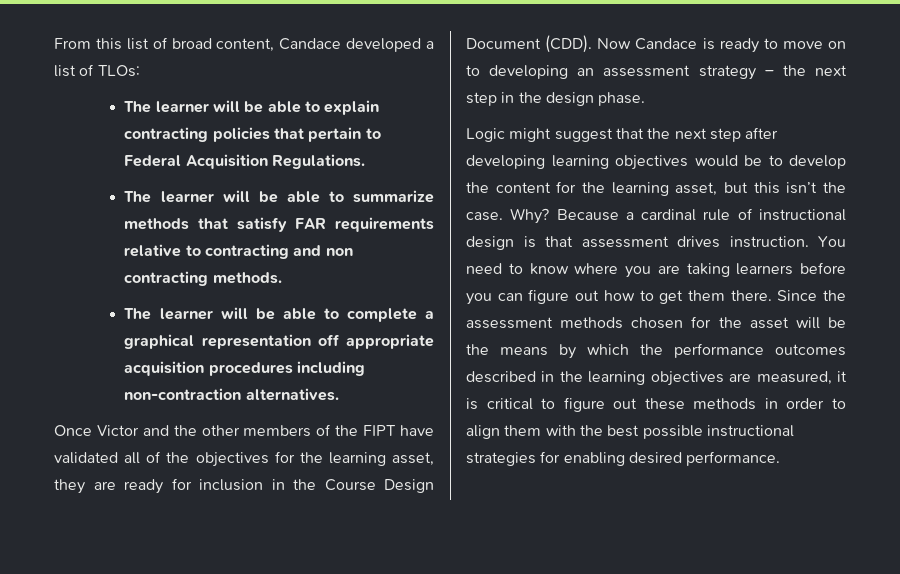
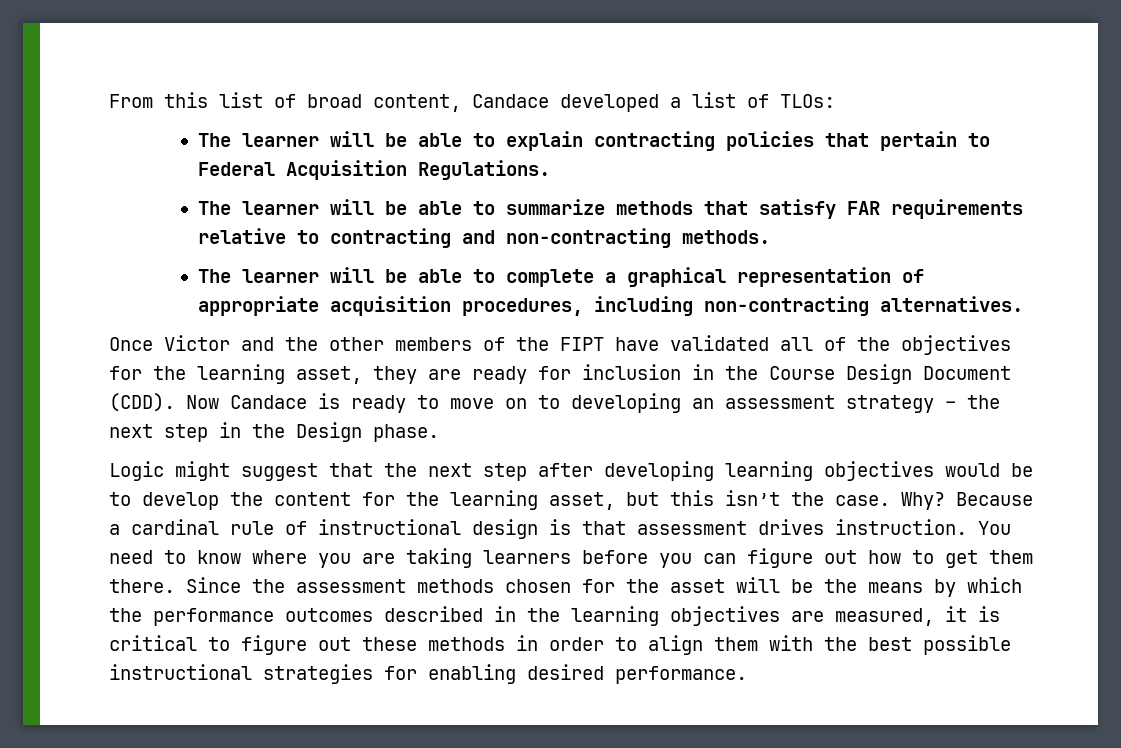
- The learner will be able to summarize methods that satisfy FAR requirements relative to contracting and non contracting methods.
+ The learner will be able to summarize methods that satisfy FAR requirements relative to contracting and non-contracting methods.
- The learner will be able to complete a graphical representation off appropriate acquisition procedures including non-contraction alternatives.
+ The learner will be able to complete a graphical representation of appropriate acquisition procedures, including non-contracting alternatives.
- Now Candace is ready to move on to developing an assessment strategy – the next step in the design phase.
+ Now Candace is ready to move on to developing an assessment strategy – the next step in the Design phase.

